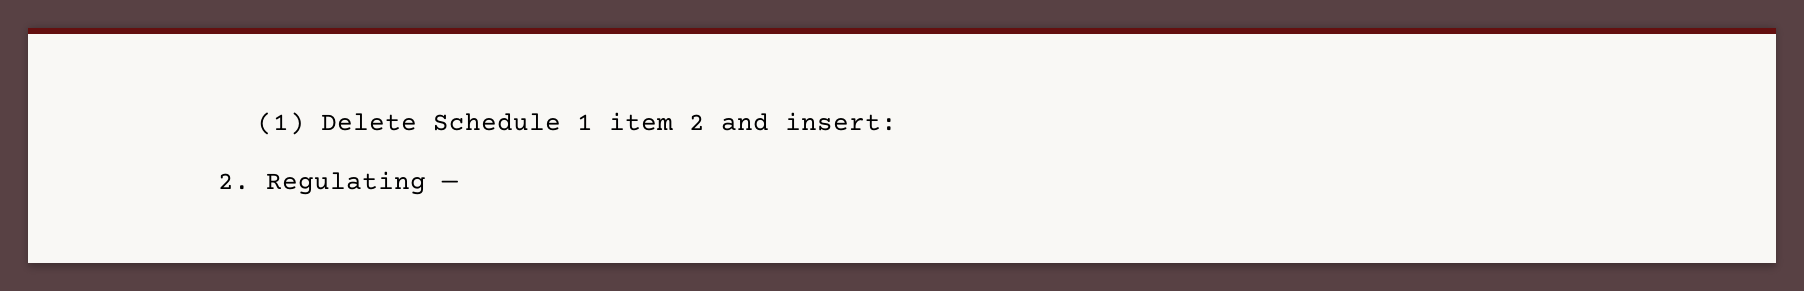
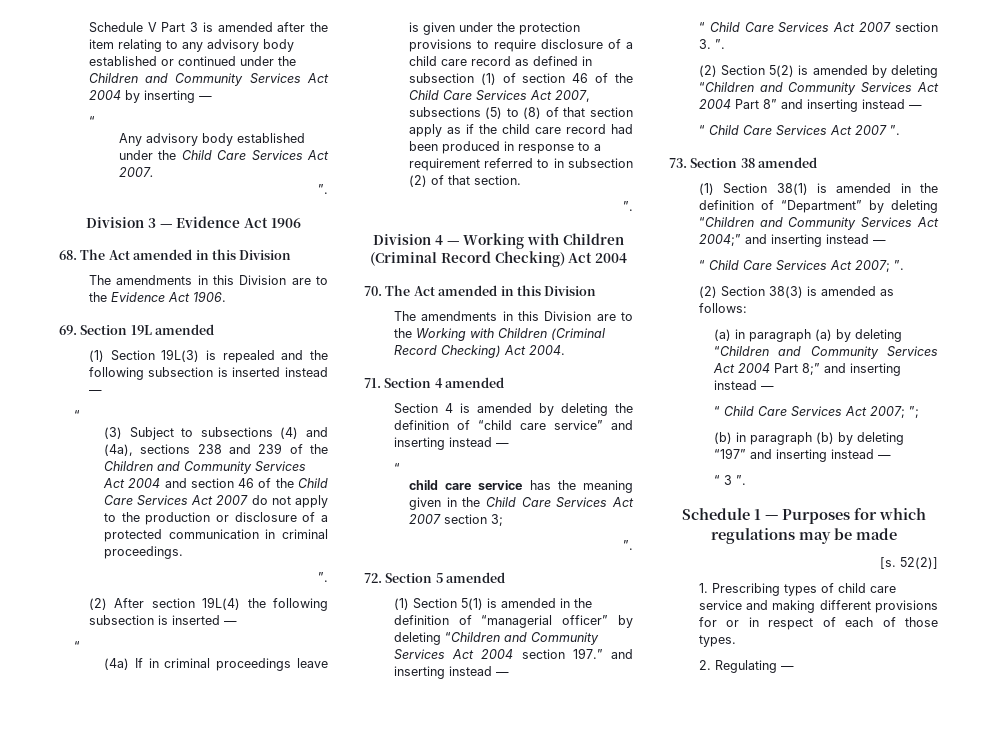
- (1) Delete Schedule 1 item 2 and insert:
+ Schedule V Part 3 is amended after the item relating to any advisory body established or continued under the Children and Community Services Act 2004 by inserting —
+ “
+ Any advisory body established under the Child Care Services Act 2007.
+ ”.
+ Division 3 — Evidence Act 1906
+ 68. The Act amended in this Division
+ The amendments in this Division are to the Evidence Act 1906.
+ 69. Section 19L amended
+ (1) Section 19L(3) is repealed and the following subsection is inserted instead —
+ “
+ (3) Subject to subsections (4) and (4a), sections 238 and 239 of the Children and Community Services Act 2004 and section 46 of the Child Care Services Act 2007 do not apply to the production or disclosure of a protected communication in criminal proceedings.
+ ”.
+ (2) After section 19L(4) the following subsection is inserted —
+ “
+ (4a) If in criminal proceedings leave is given under the protection provisions to require disclosure of a child care record as defined in subsection (1) of section 46 of the Child Care Services Act 2007, subsections (5) to (8) of that section apply as if the child care record had been produced in response to a requirement referred to in subsection (2) of that section.
+ ”.
+ Division 4 — Working with Children (Criminal Record Checking) Act 2004
+ 70. The Act amended in this Division
+ The amendments in this Division are to the Working with Children (Criminal Record Checking) Act 2004.
+ 71. Section 4 amended
+ Section 4 is amended by deleting the definition of “child care service” and inserting instead —
+ “
+ child care service has the meaning given in the Child Care Services Act 2007 section 3;
+ ”.
+ 72. Section 5 amended
+ (1) Section 5(1) is amended in the definition of “managerial officer” by deleting “Children and Community Services Act 2004 section 197.” and inserting instead —
+ “ Child Care Services Act 2007 section 3. ”.
+ (2) Section 5(2) is amended by deleting “Children and Community Services Act 2004 Part 8” and inserting instead —
+ “ Child Care Services Act 2007 ”.
+ 73. Section 38 amended
+ (1) Section 38(1) is amended in the definition of “Department” by deleting “Children and Community Services Act 2004;” and inserting instead —
+ “ Child Care Services Act 2007; ”.
+ (2) Section 38(3) is amended as follows:
+ (a) in paragraph (a) by deleting “Children and Community Services Act 2004 Part 8;” and inserting instead —
+ “ Child Care Services Act 2007; ”;
+ (b) in paragraph (b) by deleting “197” and inserting instead —
+ “ 3 ”.
+ Schedule 1 — Purposes for which regulations may be made
+ [s. 52(2)]
+ 1. Prescribing types of child care service and making different provisions for or in respect of each of those types.

